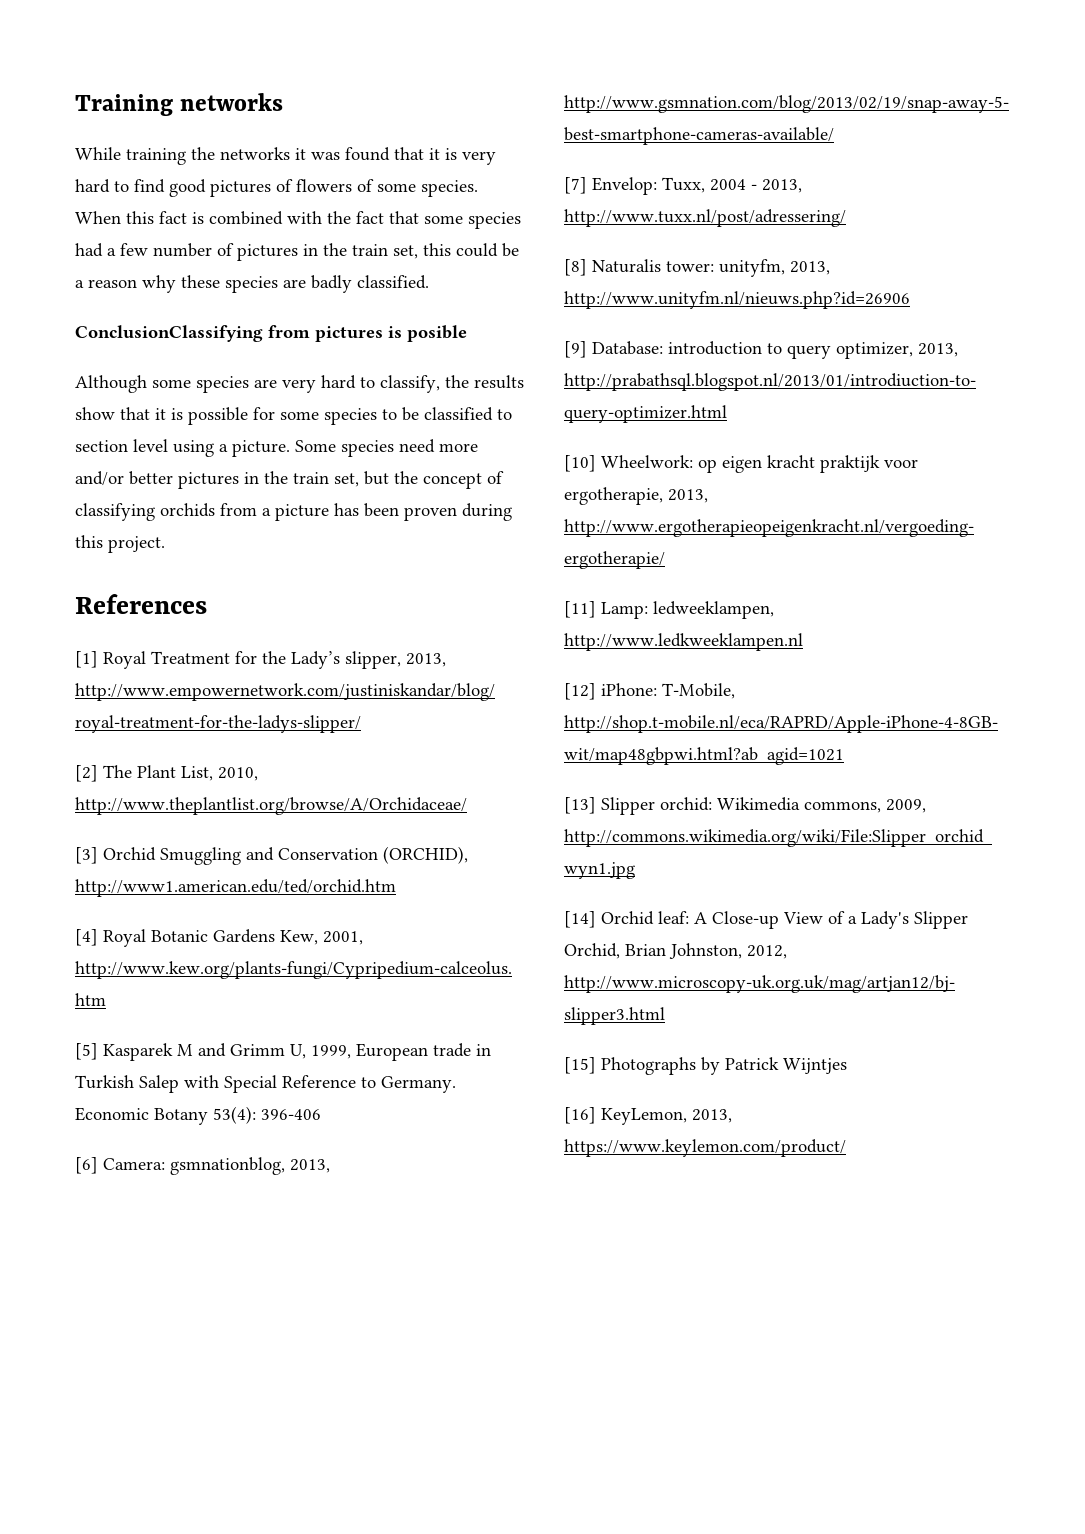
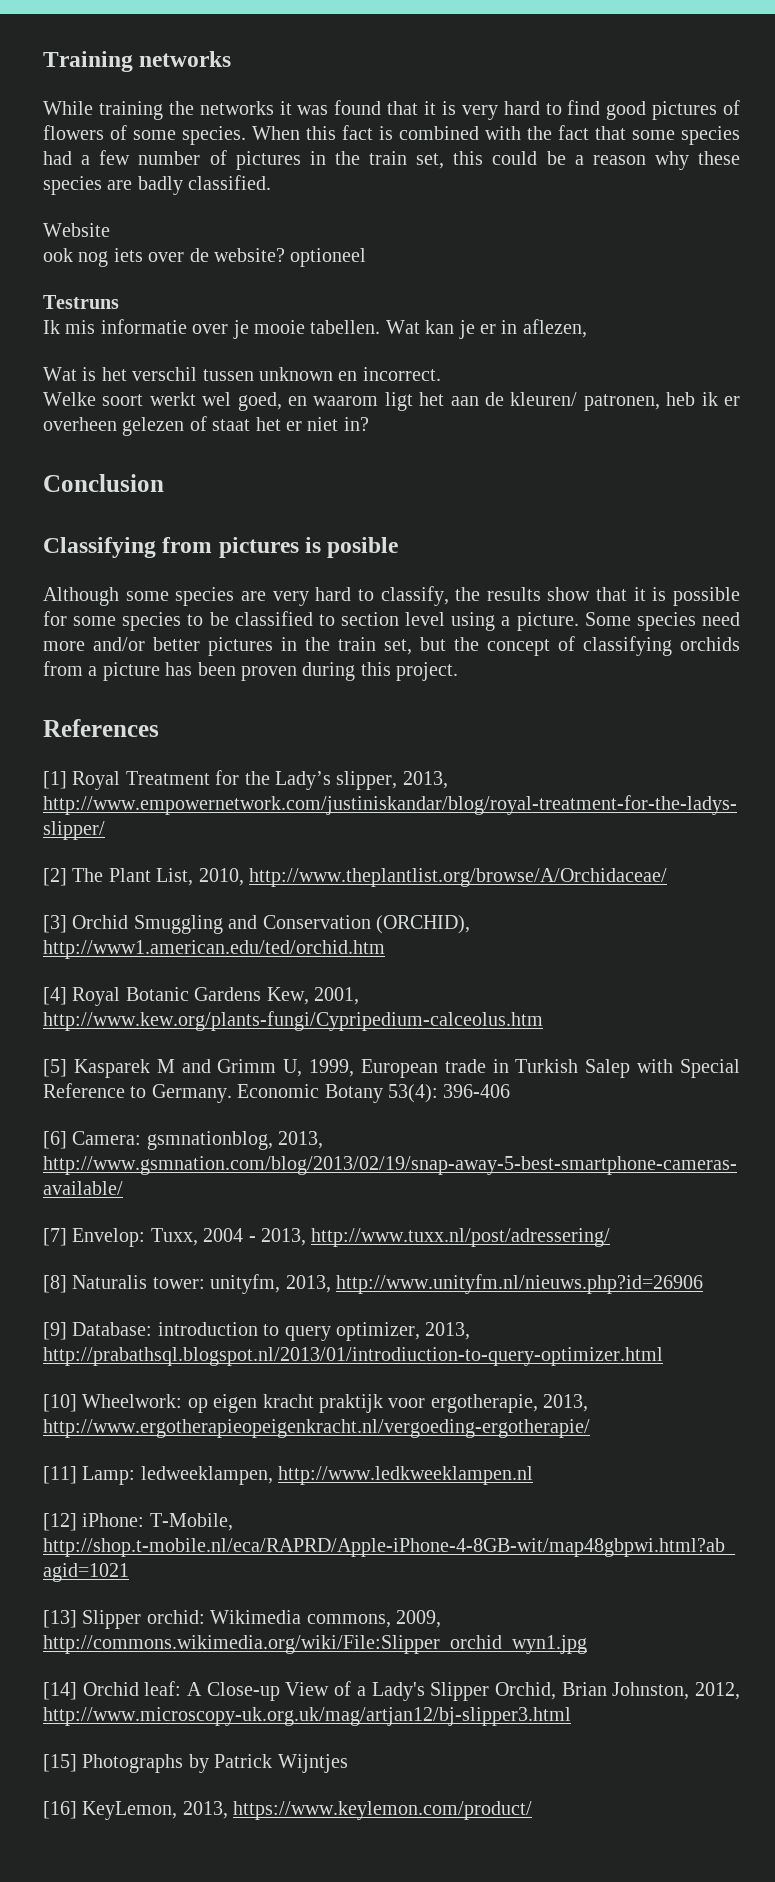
- ConclusionClassifying from pictures is posible
+ Website
+ ook nog iets over de website? optioneel
+ Testruns
+ Ik mis informatie over je mooie tabellen. Wat kan je er in aflezen,
+ Wat is het verschil tussen unknown en incorrect.
+ Welke soort werkt wel goed, en waarom ligt het aan de kleuren/ patronen, heb ik er overheen gelezen of staat het er niet in?
+ Conclusion
+ Classifying from pictures is posible

